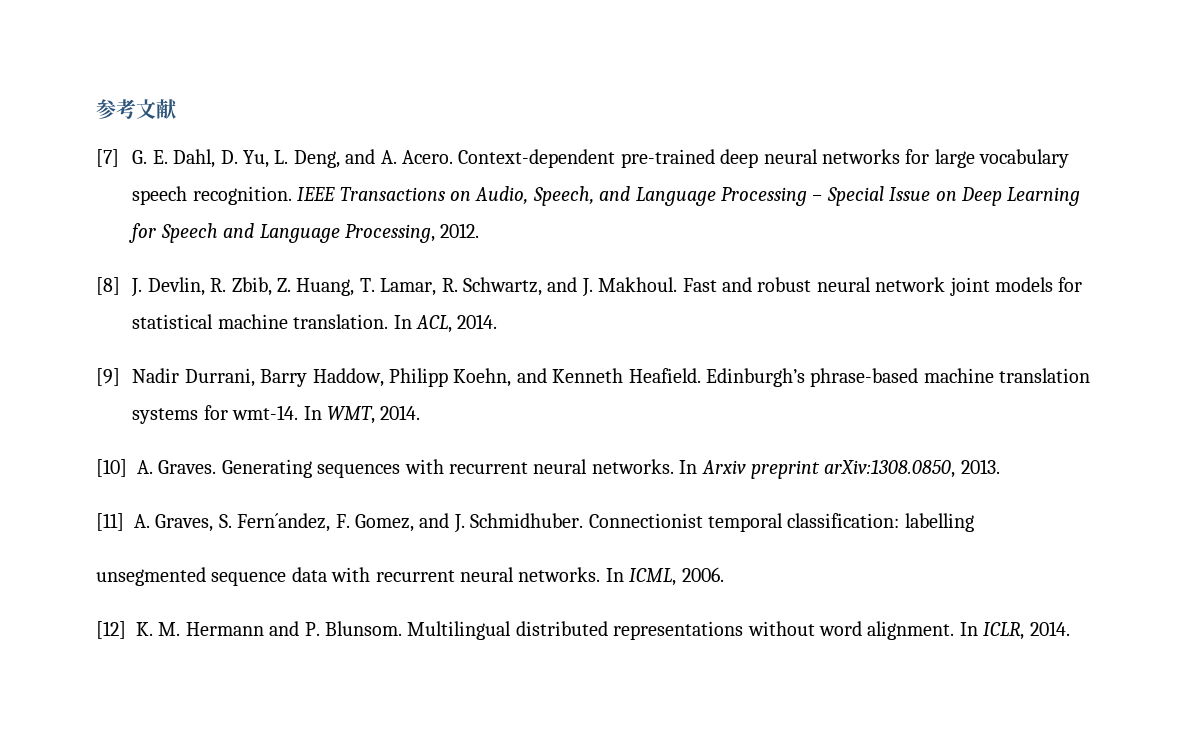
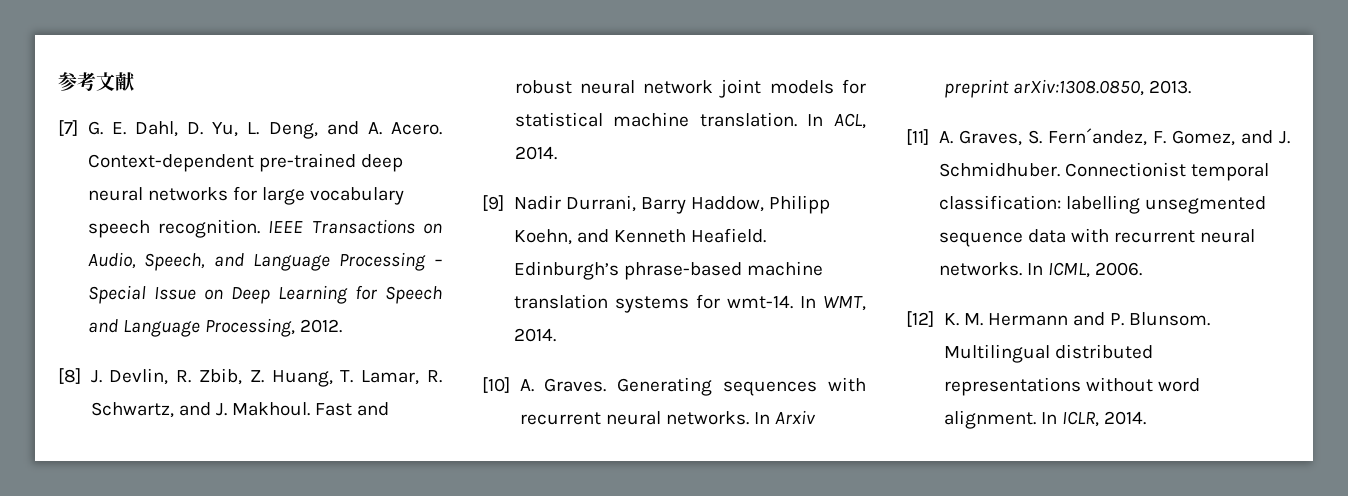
- Connectionist temporal classification: labelling
- unsegmented sequence data with recurrent neural networks.
+ Connectionist temporal classification: labelling unsegmented sequence data with recurrent neural networks.

